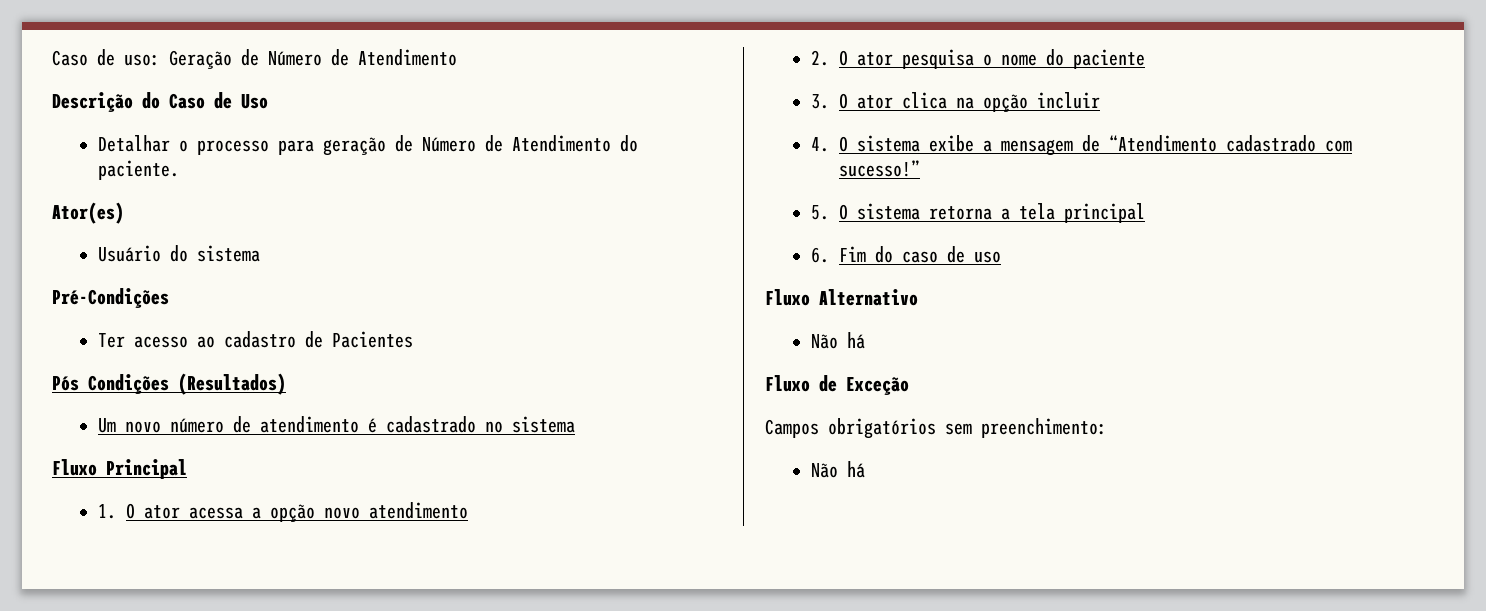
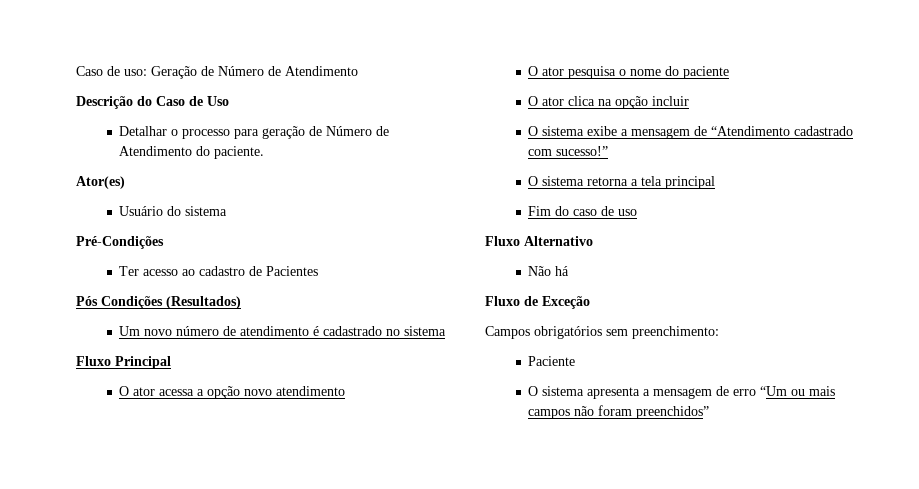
- 1. O ator acessa a opção novo atendimento
+ O ator acessa a opção novo atendimento
- 2. O ator pesquisa o nome do paciente
+ O ator pesquisa o nome do paciente
- 3. O ator clica na opção incluir
+ O ator clica na opção incluir
- 4. O sistema exibe a mensagem de “Atendimento cadastrado com sucesso!”
+ O sistema exibe a mensagem de “Atendimento cadastrado com sucesso!”
- 5. O sistema retorna a tela principal
+ O sistema retorna a tela principal
- 6. Fim do caso de uso
+ Fim do caso de uso
  Campos obrigatórios sem preenchimento:
- Não há
+ Paciente
+ O sistema apresenta a mensagem de erro “Um ou mais campos não foram preenchidos”

